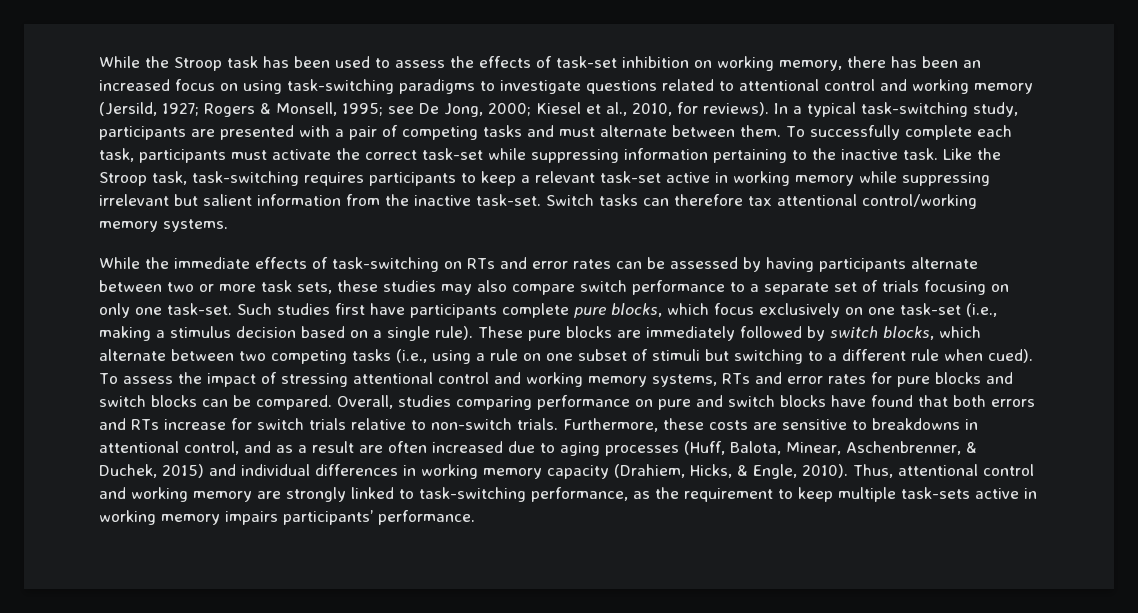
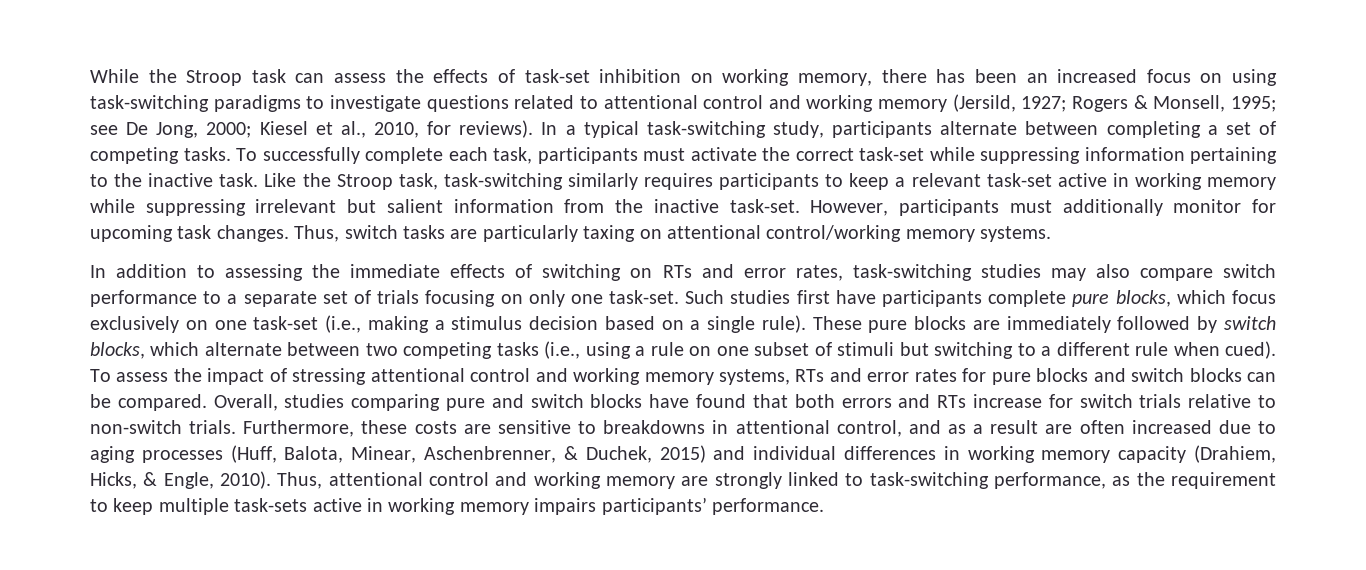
- While the Stroop task has been used to assess the effects of task-set inhibition on working memory, there has been an increased focus on using task-switching paradigms to investigate questions related to attentional control and working memory (Jersild, 1927; Rogers & Monsell, 1995; see De Jong, 2000; Kiesel et al., 2010, for reviews).
+ While the Stroop task can assess the effects of task-set inhibition on working memory, there has been an increased focus on using task-switching paradigms to investigate questions related to attentional control and working memory (Jersild, 1927; Rogers & Monsell, 1995; see De Jong, 2000; Kiesel et al., 2010, for reviews).
- In a typical task-switching study, participants are presented with a pair of competing tasks and must alternate between them.
+ In a typical task-switching study, participants alternate between completing a set of competing tasks.
- Like the Stroop task, task-switching requires participants to keep a relevant task-set active in working memory while suppressing irrelevant but salient information from the inactive task-set.
+ Like the Stroop task, task-switching similarly requires participants to keep a relevant task-set active in working memory while suppressing irrelevant but salient information from the inactive task-set.
- Switch tasks can therefore tax attentional control/working memory systems.
+ However, participants must additionally monitor for upcoming task changes. Thus, switch tasks are particularly taxing on attentional control/working memory systems.
- While the immediate effects of task-switching on RTs and error rates can be assessed by having participants alternate between two or more task sets, these studies may also compare switch performance to a separate set of trials focusing on only one task-set.
+ In addition to assessing the immediate effects of switching on RTs and error rates, task-switching studies may also compare switch performance to a separate set of trials focusing on only one task-set.
- Overall, studies comparing performance on pure and switch blocks have found that both errors and RTs increase for switch trials relative to non-switch trials.
+ Overall, studies comparing pure and switch blocks have found that both errors and RTs increase for switch trials relative to non-switch trials.

